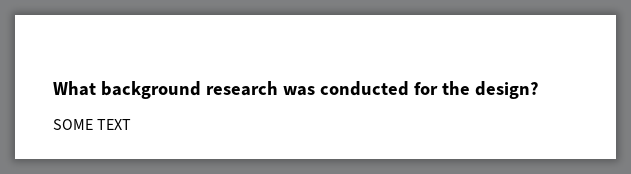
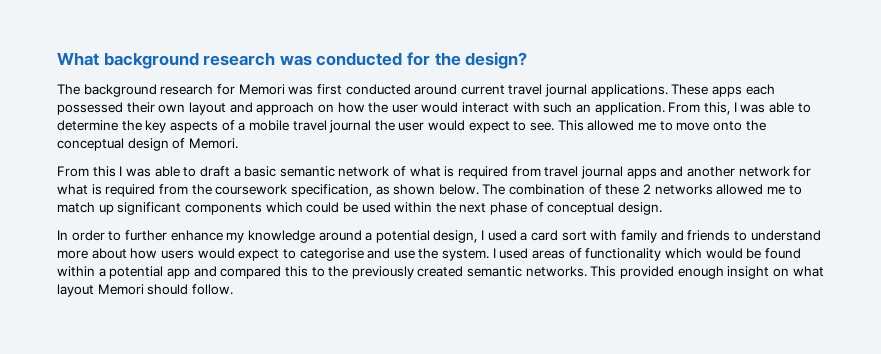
- SOME TEXT
+ The background research for Memori was first conducted around current travel journal applications. These apps each possessed their own layout and approach on how the user would interact with such an application. From this, I was able to determine the key aspects of a mobile travel journal the user would expect to see. This allowed me to move onto the conceptual design of Memori.
+ From this I was able to draft a basic semantic network of what is required from travel journal apps and another network for what is required from the coursework specification, as shown below. The combination of these 2 networks allowed me to match up significant components which could be used within the next phase of conceptual design.
+ In order to further enhance my knowledge around a potential design, I used a card sort with family and friends to understand more about how users would expect to categorise and use the system. I used areas of functionality which would be found within a potential app and compared this to the previously created semantic networks. This provided enough insight on what layout Memori should follow.

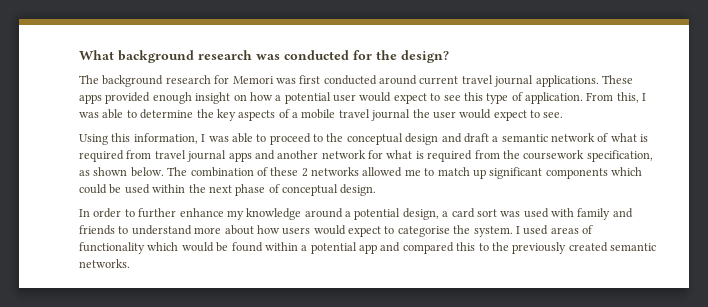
- These apps each possessed their own layout and approach on how the user would interact with such an application.
+ These apps provided enough insight on how a potential user would expect to see this type of application.
- From this, I was able to determine the key aspects of a mobile travel journal the user would expect to see. This allowed me to move onto the conceptual design of Memori.
- From this I was able to draft a basic semantic network of what is required from travel journal apps and another network for what is required from the coursework specification, as shown below.
+ From this, I was able to determine the key aspects of a mobile travel journal the user would expect to see.
+ Using this information, I was able to proceed to the conceptual design and draft a semantic network of what is required from travel journal apps and another network for what is required from the coursework specification, as shown below.
- In order to further enhance my knowledge around a potential design, I used a card sort with family and friends to understand more about how users would expect to categorise and use the system.
+ In order to further enhance my knowledge around a potential design, a card sort was used with family and friends to understand more about how users would expect to categorise the system.
- This provided enough insight on what layout Memori should follow.

